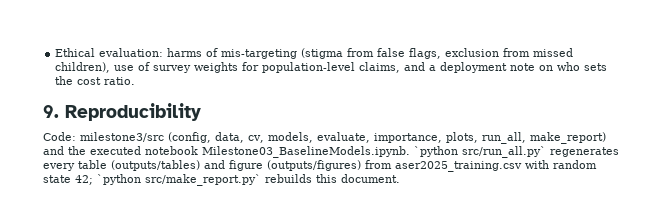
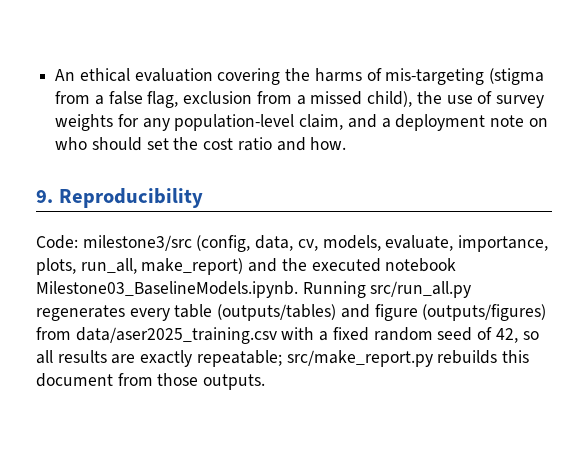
- Ethical evaluation: harms of mis-targeting (stigma from false flags, exclusion from missed children), use of survey weights for population-level claims, and a deployment note on who sets the cost ratio.
+ An ethical evaluation covering the harms of mis-targeting (stigma from a false flag, exclusion from a missed child), the use of survey weights for any population-level claim, and a deployment note on who should set the cost ratio and how.
- Code: milestone3/src (config, data, cv, models, evaluate, importance, plots, run_all, make_report) and the executed notebook Milestone03_BaselineModels.ipynb. `python src/run_all.py` regenerates every table (outputs/tables) and figure (outputs/figures) from aser2025_training.csv with random state 42; `python src/make_report.py` rebuilds this document.
+ Code: milestone3/src (config, data, cv, models, evaluate, importance, plots, run_all, make_report) and the executed notebook Milestone03_BaselineModels.ipynb. Running src/run_all.py regenerates every table (outputs/tables) and figure (outputs/figures) from data/aser2025_training.csv with a fixed random seed of 42, so all results are exactly repeatable; src/make_report.py rebuilds this document from those outputs.

